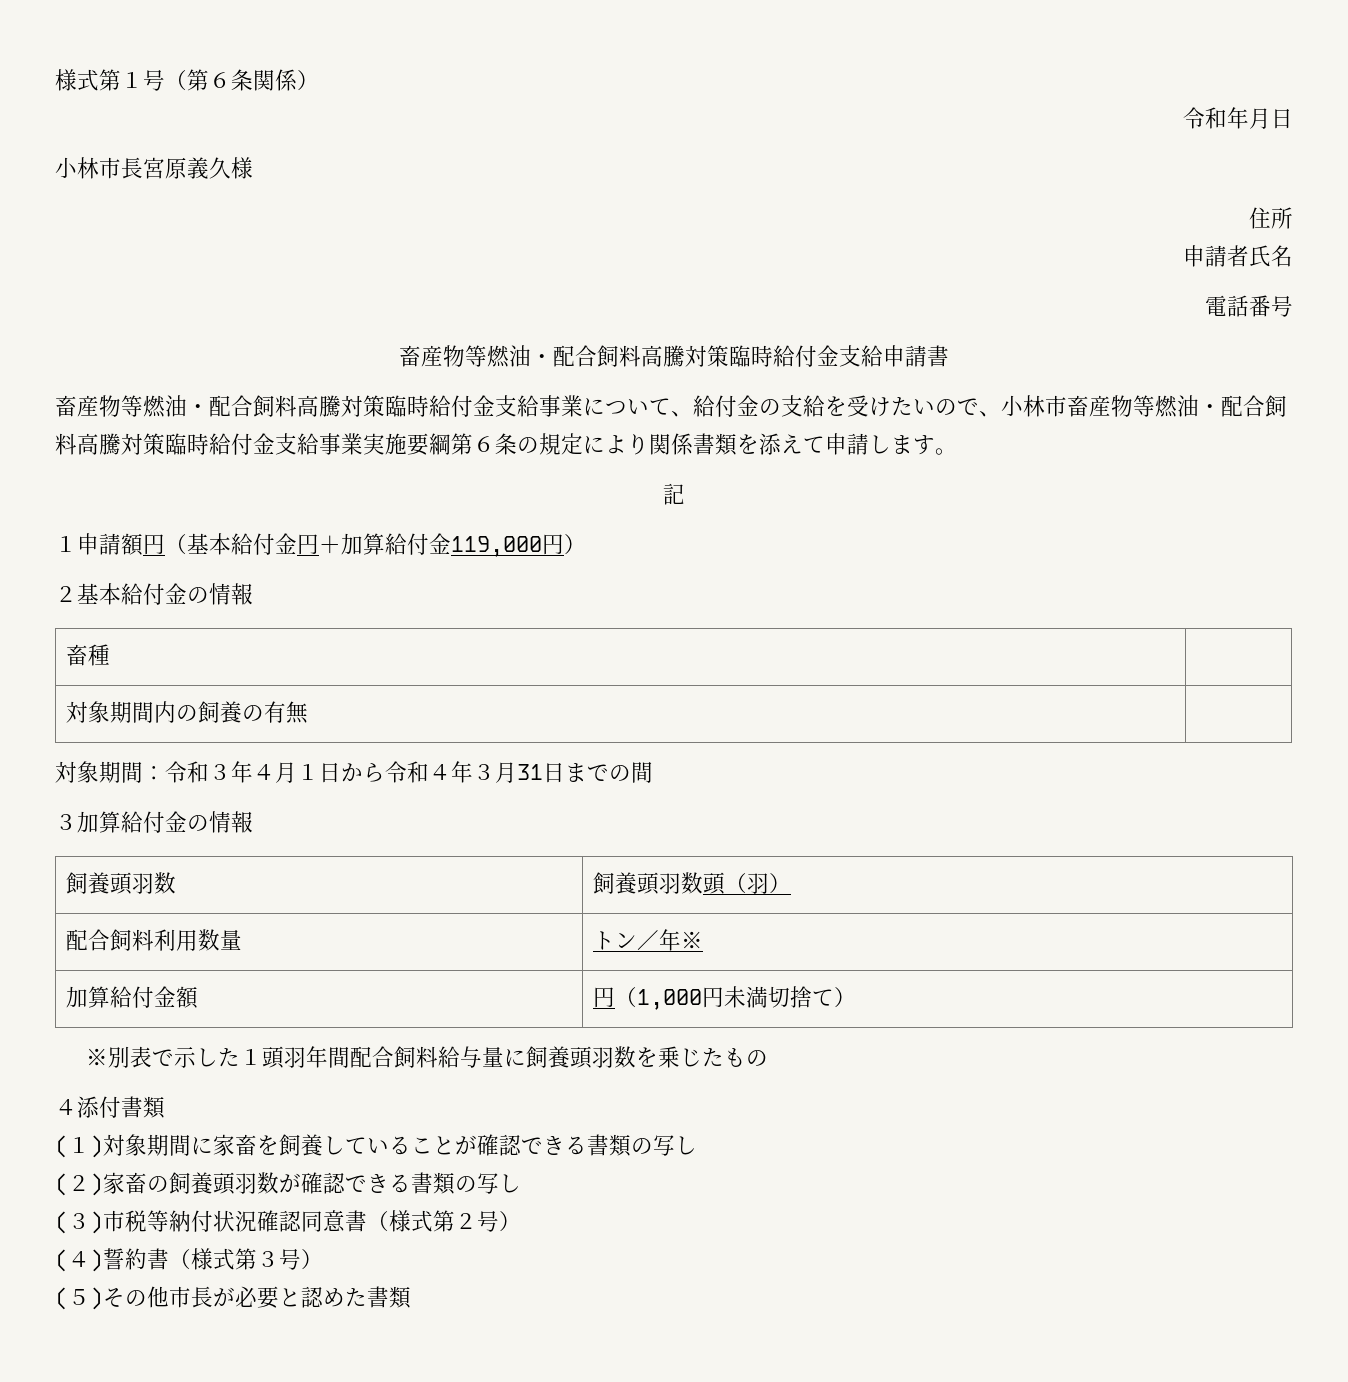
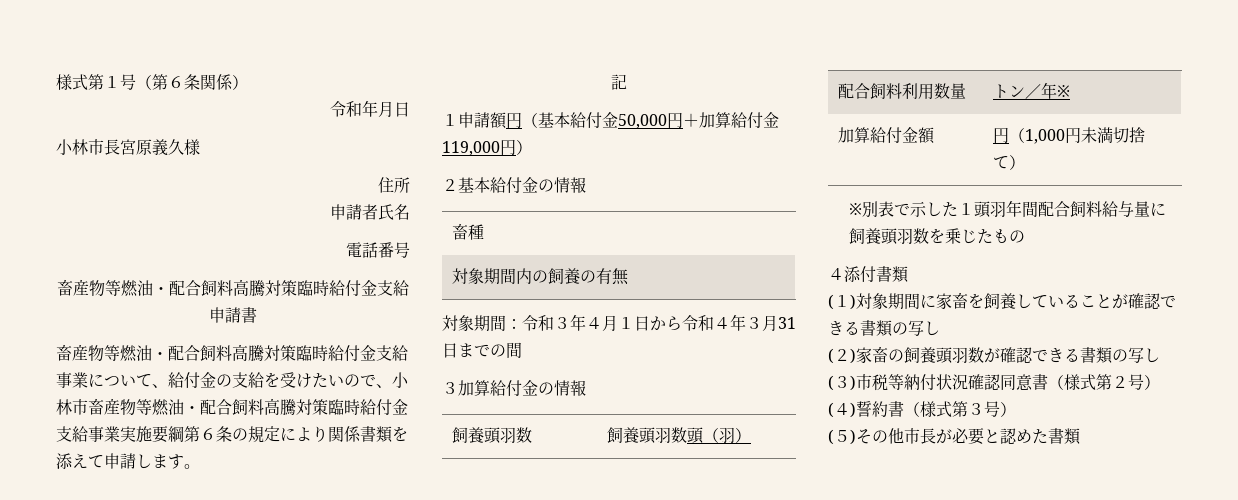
- １申請額円（基本給付金円＋加算給付金119,000円）
+ １申請額円（基本給付金50,000円＋加算給付金119,000円）

